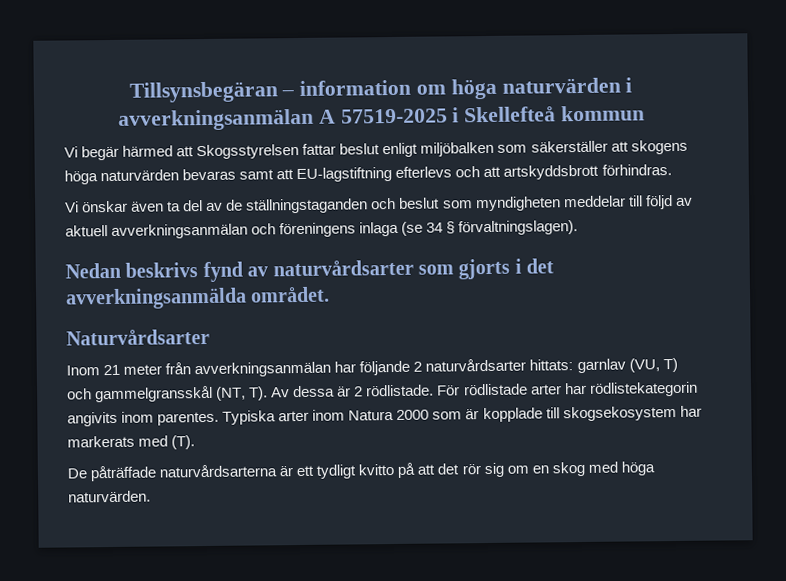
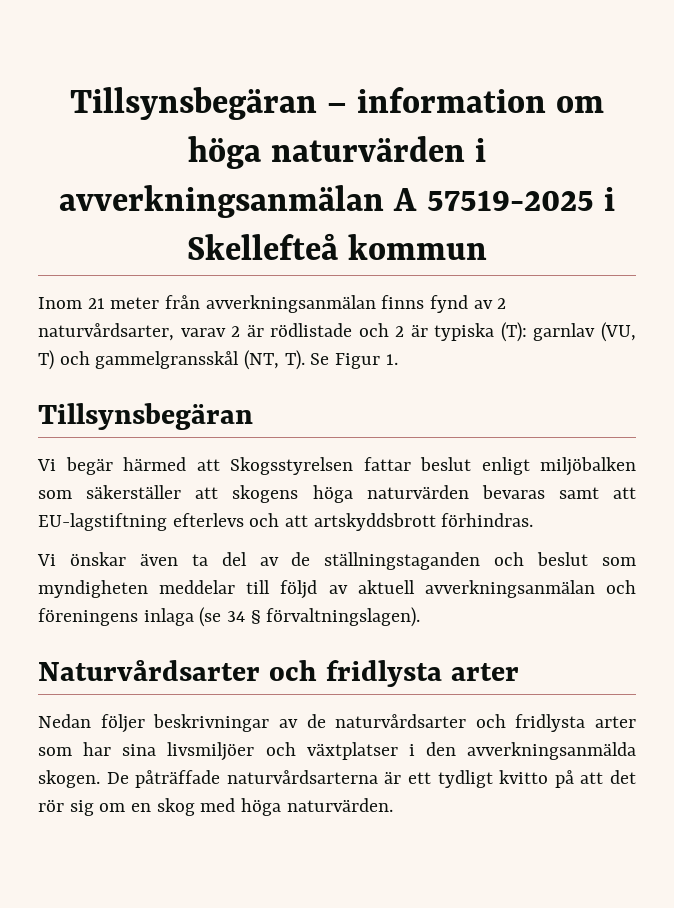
+ Inom 21 meter från avverkningsanmälan finns fynd av 2 naturvårdsarter, varav 2 är rödlistade och 2 är typiska (T): garnlav (VU, T) och gammelgransskål (NT, T). Se Figur 1.
+ Tillsynsbegäran
- Nedan beskrivs fynd av naturvårdsarter som gjorts i det avverkningsanmälda området.
- Naturvårdsarter
- Inom 21 meter från avverkningsanmälan har följande 2 naturvårdsarter hittats: garnlav (VU, T) och gammelgransskål (NT, T). Av dessa är 2 rödlistade. För rödlistade arter har rödlistekategorin angivits inom parentes. Typiska arter inom Natura 2000 som är kopplade till skogsekosystem har markerats med (T).
- De påträffade naturvårdsarterna är ett tydligt kvitto på att det rör sig om en skog med höga naturvärden.
+ Naturvårdsarter och fridlysta arter
+ Nedan följer beskrivningar av de naturvårdsarter och fridlysta arter som har sina livsmiljöer och växtplatser i den avverkningsanmälda skogen. De påträffade naturvårdsarterna är ett tydligt kvitto på att det rör sig om en skog med höga naturvärden.

